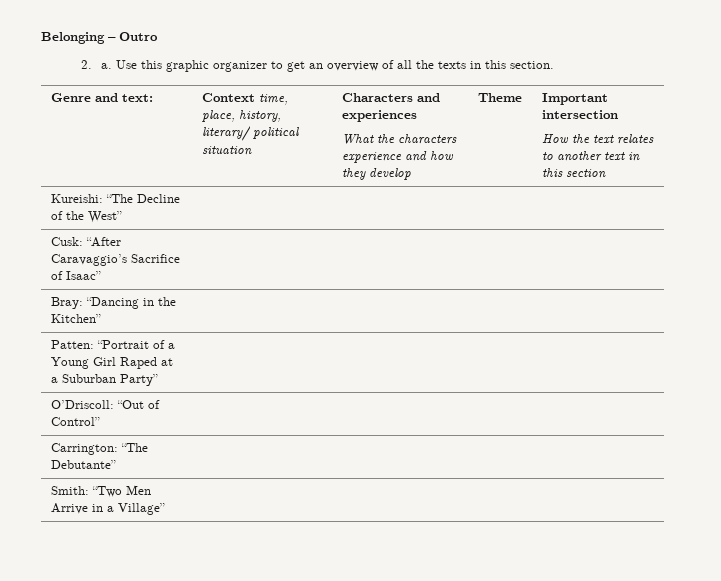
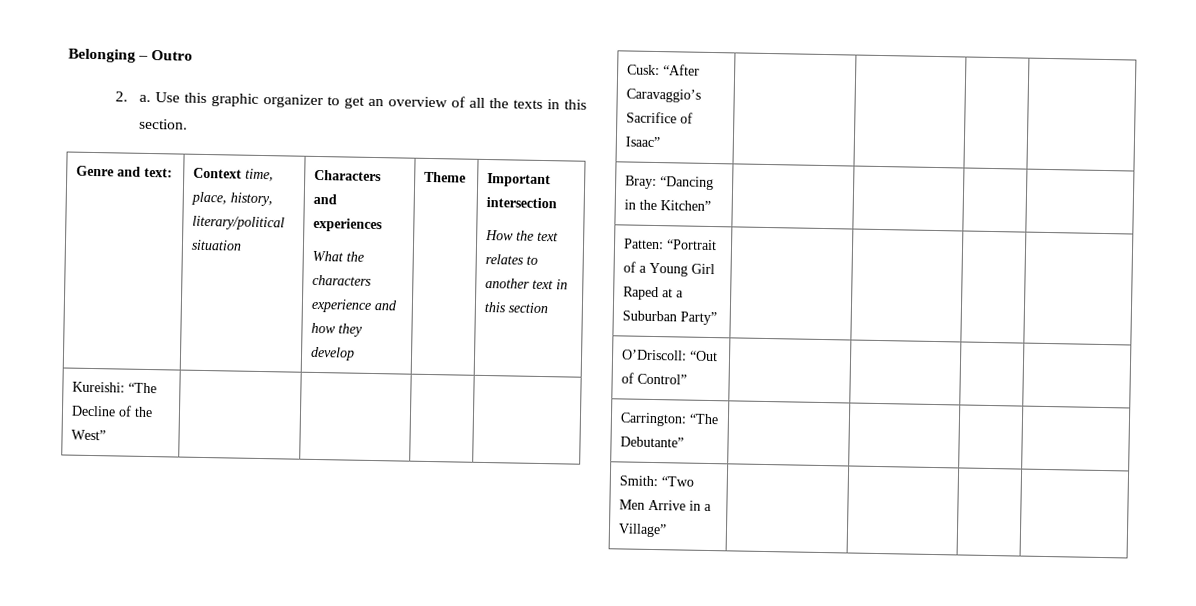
- Genre and text: | Context time, place, history, literary/ political situation | Characters and experiences
+ Genre and text: | Context time, place, history, literary/political situation | Characters and experiences

